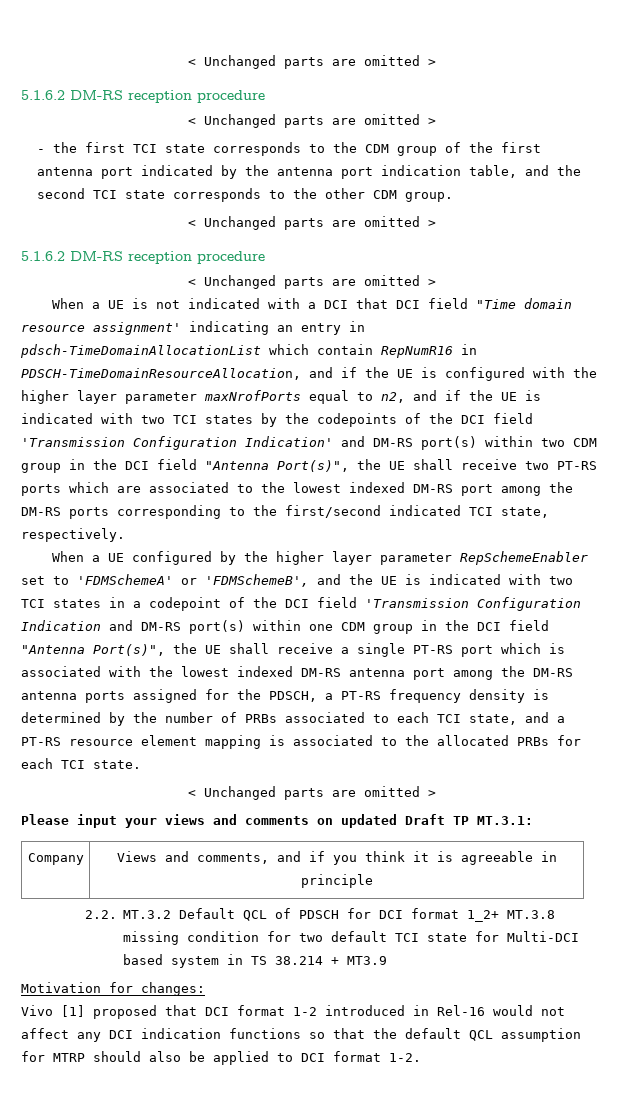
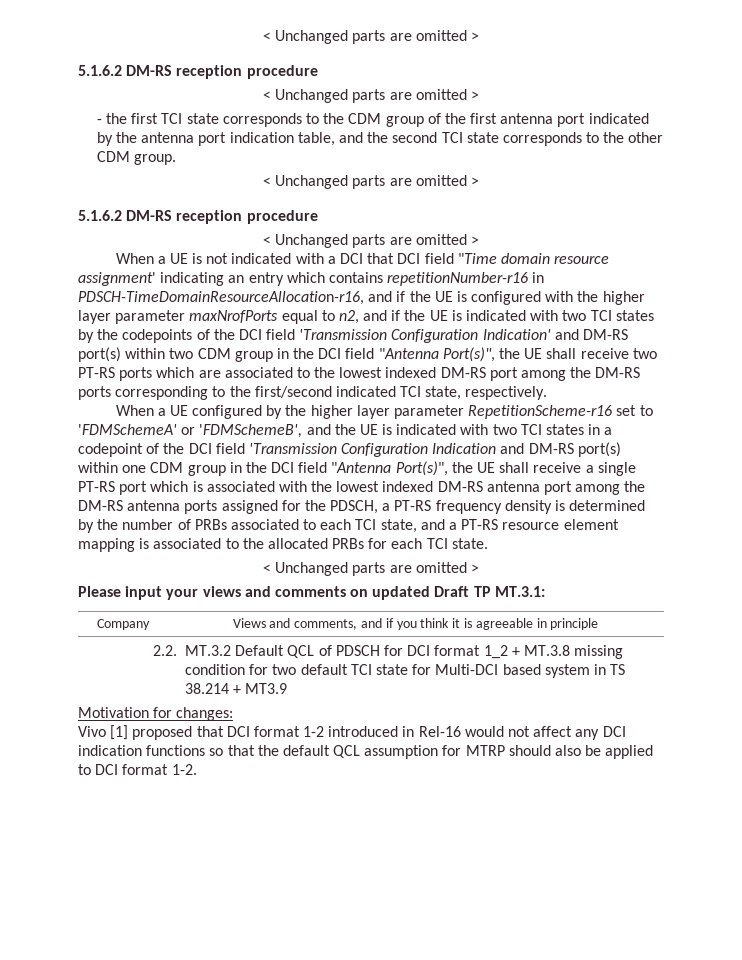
- When a UE is not indicated with a DCI that DCI field "Time domain resource assignment' indicating an entry in pdsch-TimeDomainAllocationList which contain RepNumR16 in PDSCH-TimeDomainResourceAllocation, and if the UE is configured with the higher layer parameter maxNrofPorts equal to n2, and if the UE is indicated with two TCI states by the codepoints of the DCI field 'Transmission Configuration Indication' and DM-RS port(s) within two CDM group in the DCI field "Antenna Port(s)", the UE shall receive two PT-RS ports which are associated to the lowest indexed DM-RS port among the DM-RS ports corresponding to the first/second indicated TCI state, respectively.
+ When a UE is not indicated with a DCI that DCI field "Time domain resource assignment' indicating an entry which contains repetitionNumber-r16 in PDSCH-TimeDomainResourceAllocation-r16, and if the UE is configured with the higher layer parameter maxNrofPorts equal to n2, and if the UE is indicated with two TCI states by the codepoints of the DCI field 'Transmission Configuration Indication' and DM-RS port(s) within two CDM group in the DCI field "Antenna Port(s)", the UE shall receive two PT-RS ports which are associated to the lowest indexed DM-RS port among the DM-RS ports corresponding to the first/second indicated TCI state, respectively.
- When a UE configured by the higher layer parameter RepSchemeEnabler set to 'FDMSchemeA' or 'FDMSchemeB', and the UE is indicated with two TCI states in a codepoint of the DCI field 'Transmission Configuration Indication and DM-RS port(s) within one CDM group in the DCI field "Antenna Port(s)", the UE shall receive a single PT-RS port which is associated with the lowest indexed DM-RS antenna port among the DM-RS antenna ports assigned for the PDSCH, a PT-RS frequency density is determined by the number of PRBs associated to each TCI state, and a PT-RS resource element mapping is associated to the allocated PRBs for each TCI state.
+ When a UE configured by the higher layer parameter RepetitionScheme-r16 set to 'FDMSchemeA' or 'FDMSchemeB', and the UE is indicated with two TCI states in a codepoint of the DCI field 'Transmission Configuration Indication and DM-RS port(s) within one CDM group in the DCI field "Antenna Port(s)", the UE shall receive a single PT-RS port which is associated with the lowest indexed DM-RS antenna port among the DM-RS antenna ports assigned for the PDSCH, a PT-RS frequency density is determined by the number of PRBs associated to each TCI state, and a PT-RS resource element mapping is associated to the allocated PRBs for each TCI state.
- 2.2. MT.3.2 Default QCL of PDSCH for DCI format 1_2+ MT.3.8 missing condition for two default TCI state for Multi-DCI based system in TS 38.214 + MT3.9
+ 2.2. MT.3.2 Default QCL of PDSCH for DCI format 1_2 + MT.3.8 missing condition for two default TCI state for Multi-DCI based system in TS 38.214 + MT3.9

